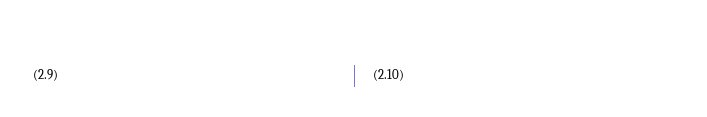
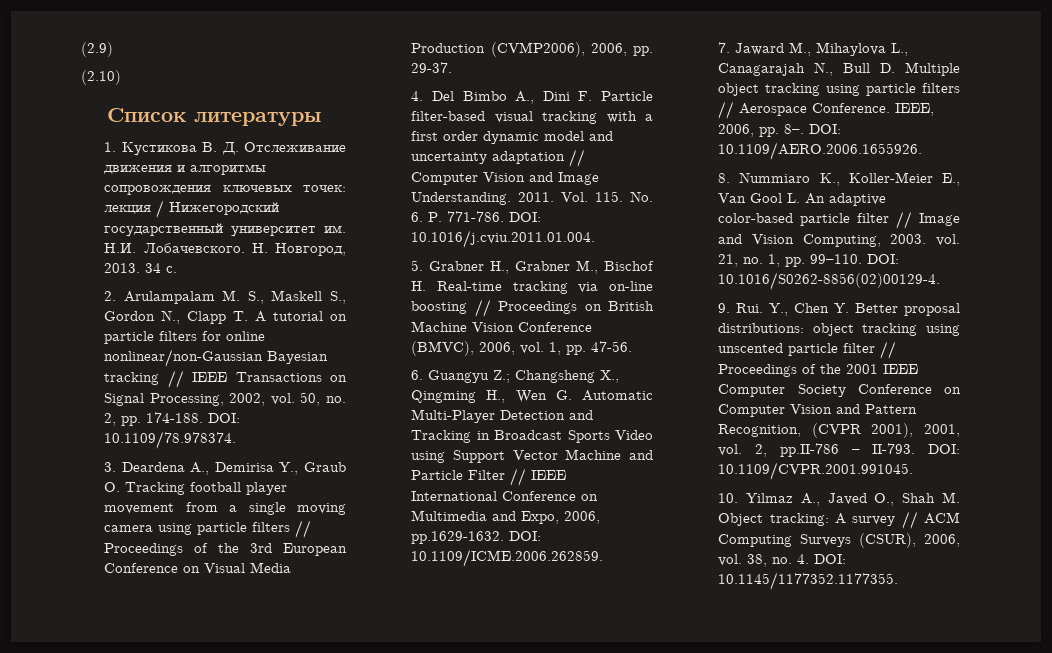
+ Список литературы
+ 1. Кустикова В. Д. Отслеживание движения и алгоритмы сопровождения ключевых точек: лекция / Нижегородский государственный университет им. Н.И. Лобачевского. Н. Новгород, 2013. 34 с.
+ 2. Arulampalam M. S., Maskell S., Gordon N., Clapp T. A tutorial on particle filters for online nonlinear/non-Gaussian Bayesian tracking // IEEE Transactions on Signal Processing, 2002, vol. 50, no. 2, pp. 174-188. DOI: 10.1109/78.978374.
+ 3. Deardena A., Demirisa Y., Graub O. Tracking football player movement from a single moving camera using particle filters // Proceedings of the 3rd European Conference on Visual Media Production (CVMP2006), 2006, pp. 29-37.
+ 4. Del Bimbo A., Dini F. Particle filter-based visual tracking with a first order dynamic model and uncertainty adaptation // Computer Vision and Image Understanding. 2011. Vol. 115. No. 6. P. 771-786. DOI: 10.1016/j.cviu.2011.01.004.
+ 5. Grabner H., Grabner M., Bischof H. Real-time tracking via on-line boosting // Proceedings on British Machine Vision Conference (BMVC), 2006, vol. 1, pp. 47-56.
+ 6. Guangyu Z.; Changsheng X., Qingming H., Wen G. Automatic Multi-Player Detection and Tracking in Broadcast Sports Video using Support Vector Machine and Particle Filter // IEEE International Conference on Multimedia and Expo, 2006, pp.1629-1632. DOI: 10.1109/ICME.2006.262859.
+ 7. Jaward M., Mihaylova L., Canagarajah N., Bull D. Multiple object tracking using particle filters // Aerospace Conference. IEEE, 2006, pp. 8–. DOI: 10.1109/AERO.2006.1655926.
+ 8. Nummiaro K., Koller-Meier E., Van Gool L. An adaptive color-based particle filter // Image and Vision Computing, 2003. vol. 21, no. 1, pp. 99–110. DOI: 10.1016/S0262-8856(02)00129-4.
+ 9. Rui. Y., Chen Y. Better proposal distributions: object tracking using unscented particle filter // Proceedings of the 2001 IEEE Computer Society Conference on Computer Vision and Pattern Recognition, (CVPR 2001), 2001, vol. 2, pp.II-786 – II-793. DOI: 10.1109/CVPR.2001.991045.
+ 10. Yilmaz A., Javed O., Shah M. Object tracking: A survey // ACM Computing Surveys (CSUR), 2006, vol. 38, no. 4. DOI: 10.1145/1177352.1177355.

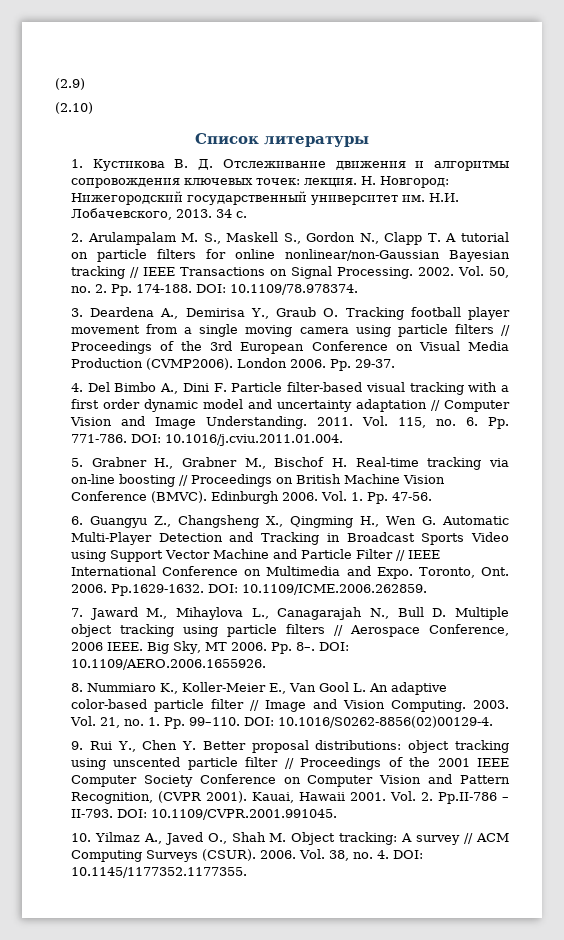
- 1. Кустикова В. Д. Отслеживание движения и алгоритмы сопровождения ключевых точек: лекция / Нижегородский государственный университет им. Н.И. Лобачевского. Н. Новгород, 2013.
+ 1. Кустикова В. Д. Отслеживание движения и алгоритмы сопровождения ключевых точек: лекция. Н. Новгород: Нижегородский государственный университет им. Н.И. Лобачевского, 2013.
- 2. Arulampalam M. S., Maskell S., Gordon N., Clapp T. A tutorial on particle filters for online nonlinear/non-Gaussian Bayesian tracking // IEEE Transactions on Signal Processing, 2002, vol. 50, no. 2, pp. 174-188.
+ 2. Arulampalam M. S., Maskell S., Gordon N., Clapp T. A tutorial on particle filters for online nonlinear/non-Gaussian Bayesian tracking // IEEE Transactions on Signal Processing. 2002. Vol. 50, no. 2. Pp. 174-188.
- 3. Deardena A., Demirisa Y., Graub O. Tracking football player movement from a single moving camera using particle filters // Proceedings of the 3rd European Conference on Visual Media Production (CVMP2006), 2006, pp. 29-37.
+ 3. Deardena A., Demirisa Y., Graub O. Tracking football player movement from a single moving camera using particle filters // Proceedings of the 3rd European Conference on Visual Media Production (CVMP2006). London 2006. Pp. 29-37.
- Vol. 115. No. 6. P. 771-786.
+ Vol. 115, no. 6. Pp. 771-786.
- 5. Grabner H., Grabner M., Bischof H. Real-time tracking via on-line boosting // Proceedings on British Machine Vision Conference (BMVC), 2006, vol. 1, pp. 47-56.
+ 5. Grabner H., Grabner M., Bischof H. Real-time tracking via on-line boosting // Proceedings on British Machine Vision Conference (BMVC). Edinburgh 2006. Vol. 1. Pp. 47-56.
- 6. Guangyu Z.; Changsheng X., Qingming H., Wen G. Automatic Multi-Player Detection and Tracking in Broadcast Sports Video using Support Vector Machine and Particle Filter // IEEE International Conference on Multimedia and Expo, 2006, pp.1629-1632. DOI: 10.1109/ICME.2006.262859.
+ 6. Guangyu Z., Changsheng X., Qingming H., Wen G. Automatic Multi-Player Detection and Tracking in Broadcast Sports Video using Support Vector Machine and Particle Filter // IEEE International Conference on Multimedia and Expo. Toronto, Ont. 2006. Pp.1629-1632. DOI: 10.1109/ICME.2006.262859.
- 7. Jaward M., Mihaylova L., Canagarajah N., Bull D. Multiple object tracking using particle filters // Aerospace Conference. IEEE, 2006, pp. 8–.
+ 7. Jaward M., Mihaylova L., Canagarajah N., Bull D. Multiple object tracking using particle filters // Aerospace Conference, 2006 IEEE. Big Sky, MT 2006. Pp. 8–.
- 8. Nummiaro K., Koller-Meier E., Van Gool L. An adaptive color-based particle filter // Image and Vision Computing, 2003. vol. 21, no. 1, pp. 99–110.
+ 8. Nummiaro K., Koller-Meier E., Van Gool L. An adaptive color-based particle filter // Image and Vision Computing. 2003. Vol. 21, no. 1. Pp. 99–110.
- 9. Rui. Y., Chen Y. Better proposal distributions: object tracking using unscented particle filter // Proceedings of the 2001 IEEE Computer Society Conference on Computer Vision and Pattern Recognition, (CVPR 2001), 2001, vol. 2, pp.II-786 – II-793.
+ 9. Rui Y., Chen Y. Better proposal distributions: object tracking using unscented particle filter // Proceedings of the 2001 IEEE Computer Society Conference on Computer Vision and Pattern Recognition, (CVPR 2001). Kauai, Hawaii 2001. Vol. 2. Pp.II-786 – II-793.
- 10. Yilmaz A., Javed O., Shah M. Object tracking: A survey // ACM Computing Surveys (CSUR), 2006, vol. 38, no. 4. DOI: 10.1145/1177352.1177355.
+ 10. Yilmaz A., Javed O., Shah M. Object tracking: A survey // ACM Computing Surveys (CSUR). 2006. Vol. 38, no. 4. DOI: 10.1145/1177352.1177355.

